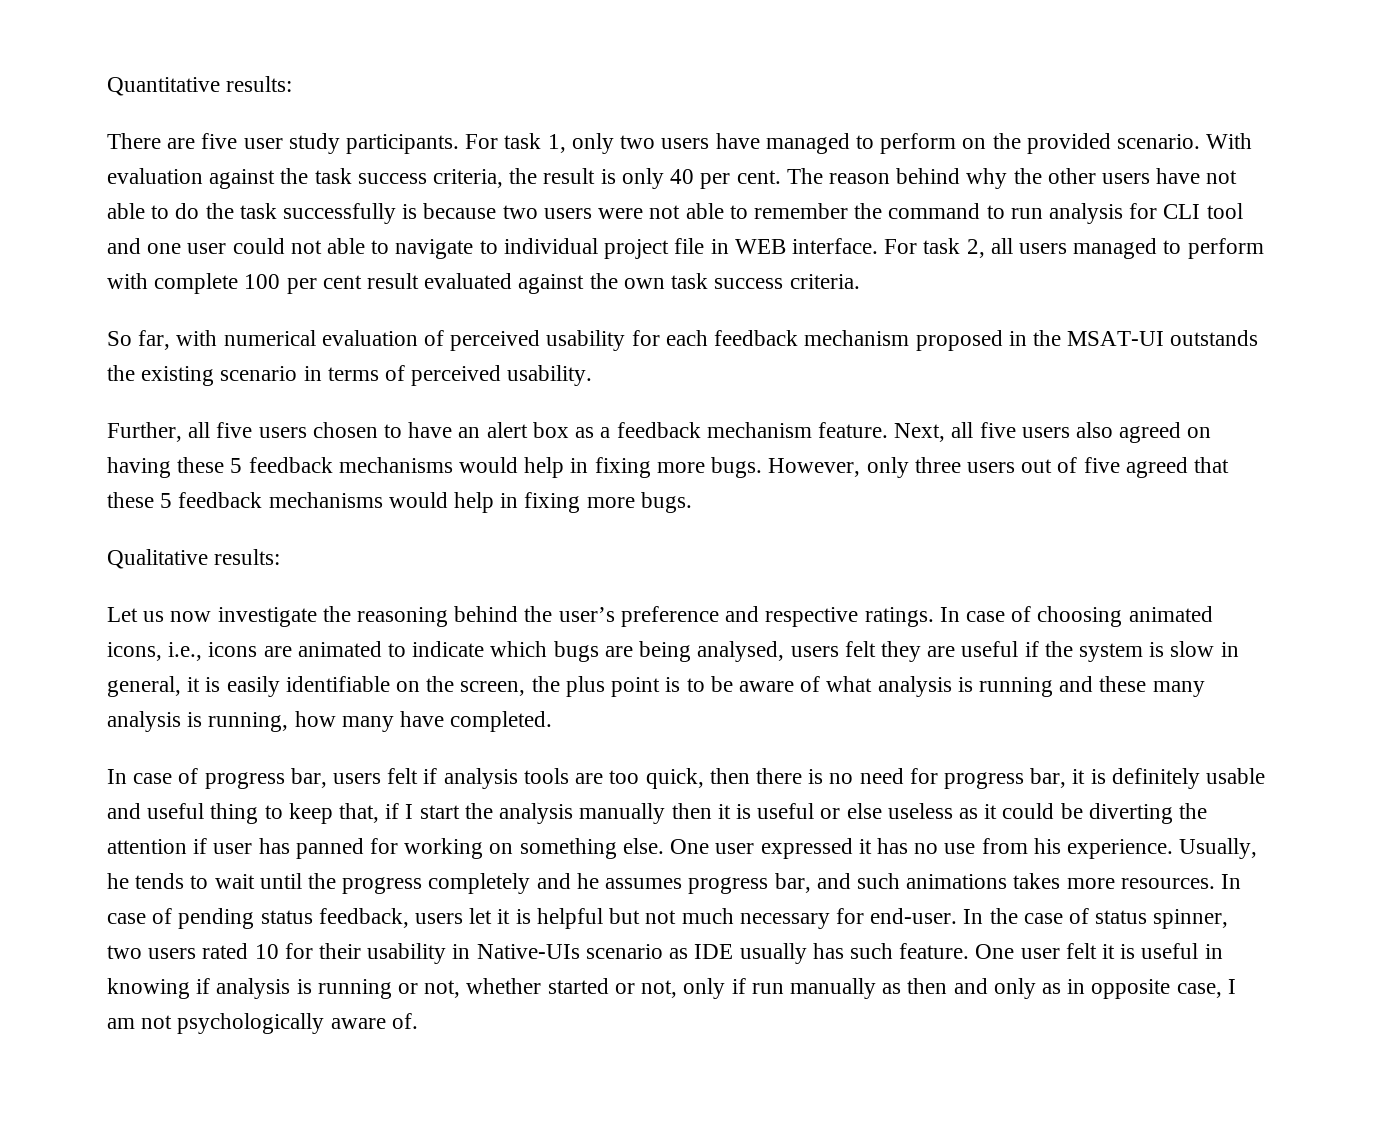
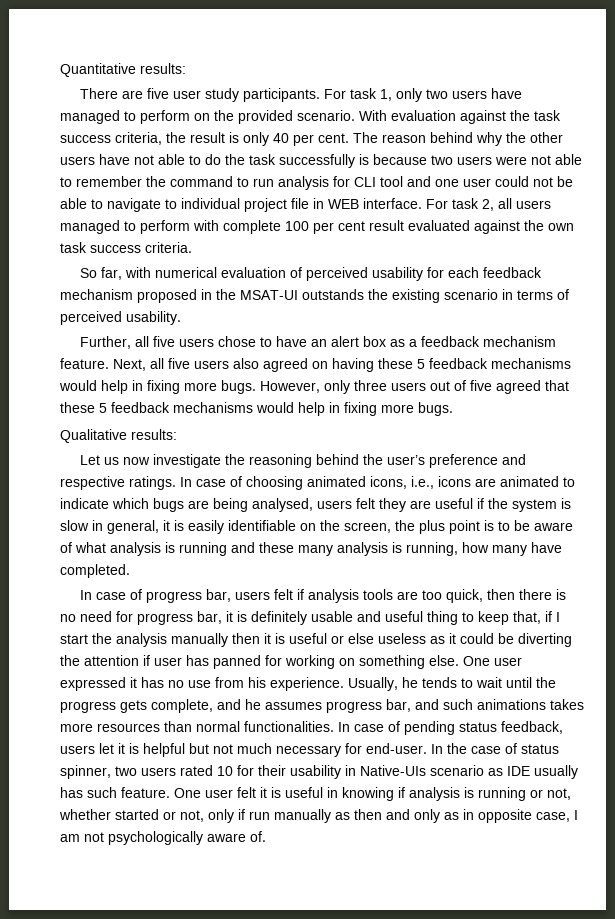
- The reason behind why the other users have not able to do the task successfully is because two users were not able to remember the command to run analysis for CLI tool and one user could not able to navigate to individual project file in WEB interface.
+ The reason behind why the other users have not able to do the task successfully is because two users were not able to remember the command to run analysis for CLI tool and one user could not be able to navigate to individual project file in WEB interface.
- Further, all five users chosen to have an alert box as a feedback mechanism feature.
+ Further, all five users chose to have an alert box as a feedback mechanism feature.
- Usually, he tends to wait until the progress completely and he assumes progress bar, and such animations takes more resources.
+ Usually, he tends to wait until the progress gets complete, and he assumes progress bar, and such animations takes more resources than normal functionalities.

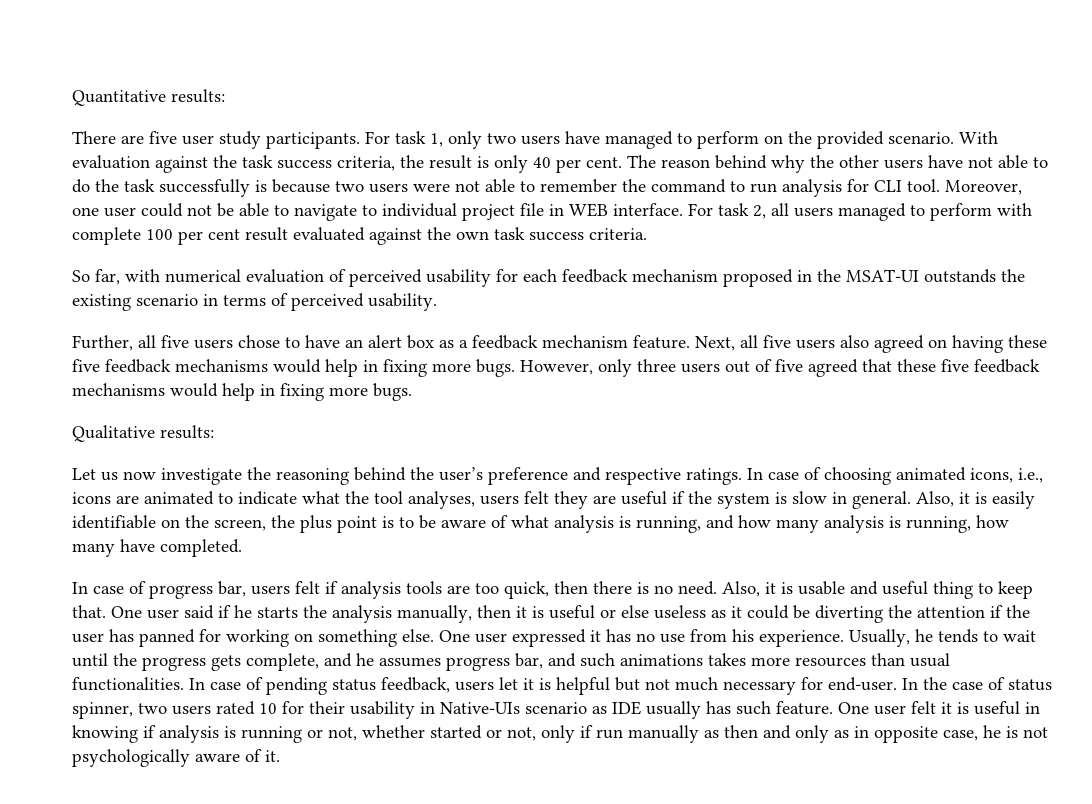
- The reason behind why the other users have not able to do the task successfully is because two users were not able to remember the command to run analysis for CLI tool and one user could not be able to navigate to individual project file in WEB interface.
+ The reason behind why the other users have not able to do the task successfully is because two users were not able to remember the command to run analysis for CLI tool. Moreover, one user could not be able to navigate to individual project file in WEB interface.
- Next, all five users also agreed on having these 5 feedback mechanisms would help in fixing more bugs.
+ Next, all five users also agreed on having these five feedback mechanisms would help in fixing more bugs.
- However, only three users out of five agreed that these 5 feedback mechanisms would help in fixing more bugs.
+ However, only three users out of five agreed that these five feedback mechanisms would help in fixing more bugs.
- In case of choosing animated icons, i.e., icons are animated to indicate which bugs are being analysed, users felt they are useful if the system is slow in general, it is easily identifiable on the screen, the plus point is to be aware of what analysis is running and these many analysis is running, how many have completed.
+ In case of choosing animated icons, i.e., icons are animated to indicate what the tool analyses, users felt they are useful if the system is slow in general. Also, it is easily identifiable on the screen, the plus point is to be aware of what analysis is running, and how many analysis is running, how many have completed.
- In case of progress bar, users felt if analysis tools are too quick, then there is no need for progress bar, it is definitely usable and useful thing to keep that, if I start the analysis manually then it is useful or else useless as it could be diverting the attention if user has panned for working on something else.
+ In case of progress bar, users felt if analysis tools are too quick, then there is no need. Also, it is usable and useful thing to keep that. One user said if he starts the analysis manually, then it is useful or else useless as it could be diverting the attention if the user has panned for working on something else.
- Usually, he tends to wait until the progress gets complete, and he assumes progress bar, and such animations takes more resources than normal functionalities.
+ Usually, he tends to wait until the progress gets complete, and he assumes progress bar, and such animations takes more resources than usual functionalities.
- One user felt it is useful in knowing if analysis is running or not, whether started or not, only if run manually as then and only as in opposite case, I am not psychologically aware of.
+ One user felt it is useful in knowing if analysis is running or not, whether started or not, only if run manually as then and only as in opposite case, he is not psychologically aware of it.

